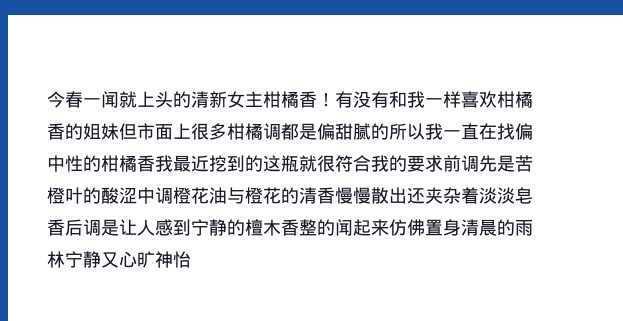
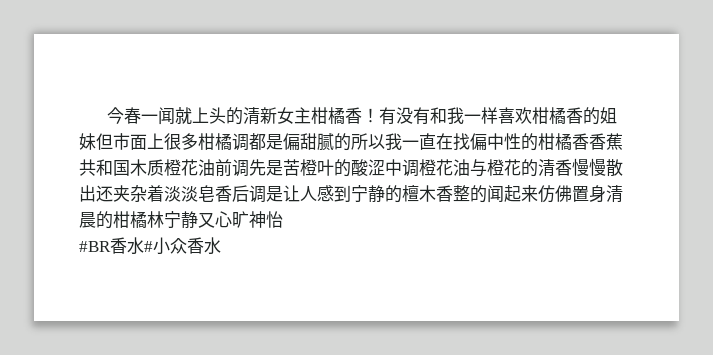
- 有没有和我一样喜欢柑橘香的姐妹但市面上很多柑橘调都是偏甜腻的所以我一直在找偏中性的柑橘香我最近挖到的这瓶就很符合我的要求前调先是苦橙叶的酸涩中调橙花油与橙花的清香慢慢散出还夹杂着淡淡皂香后调是让人感到宁静的檀木香整的闻起来仿佛置身清晨的雨林宁静又心旷神怡
+ 有没有和我一样喜欢柑橘香的姐妹但市面上很多柑橘调都是偏甜腻的所以我一直在找偏中性的柑橘香香蕉共和国木质橙花油前调先是苦橙叶的酸涩中调橙花油与橙花的清香慢慢散出还夹杂着淡淡皂香后调是让人感到宁静的檀木香整的闻起来仿佛置身清晨的柑橘林宁静又心旷神怡
+ #BR香水#小众香水

